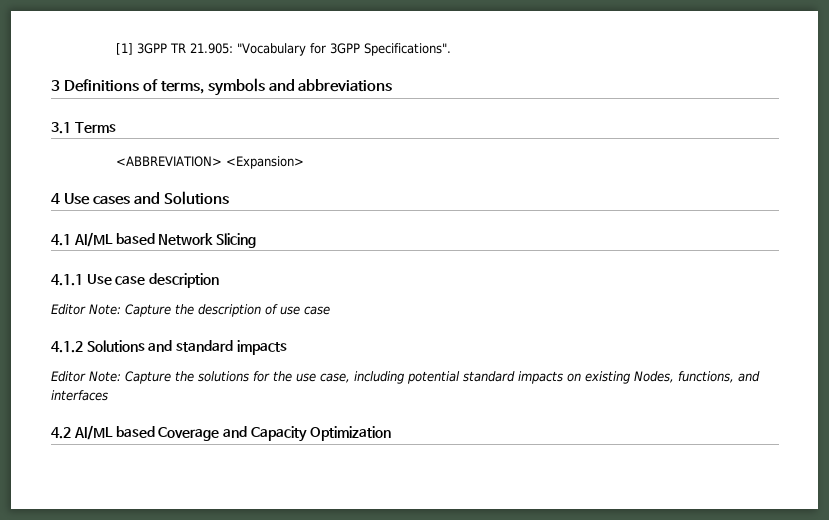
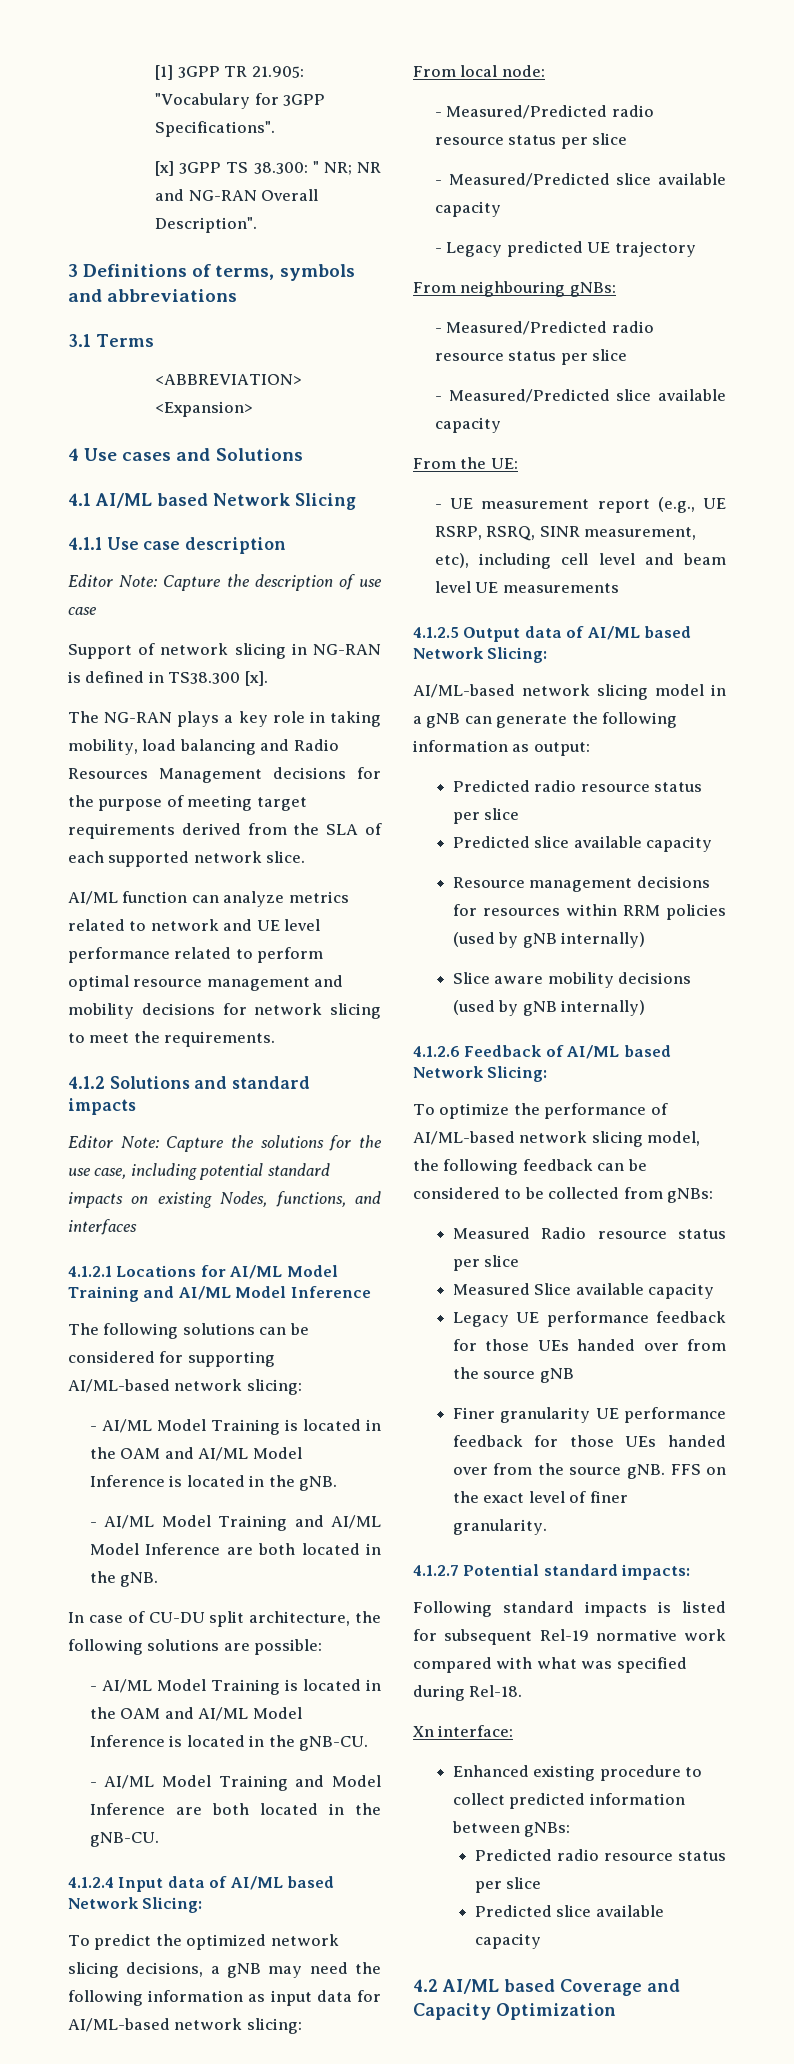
+ [x] 3GPP TS 38.300: " NR; NR and NG-RAN Overall Description".
+ Support of network slicing in NG-RAN is defined in TS38.300 [x].
+ The NG-RAN plays a key role in taking mobility, load balancing and Radio Resources Management decisions for the purpose of meeting target requirements derived from the SLA of each supported network slice.
+ AI/ML function can analyze metrics related to network and UE level performance related to perform optimal resource management and mobility decisions for network slicing to meet the requirements.
+ 4.1.2.1 Locations for AI/ML Model Training and AI/ML Model Inference
+ The following solutions can be considered for supporting AI/ML-based network slicing:
+ - AI/ML Model Training is located in the OAM and AI/ML Model Inference is located in the gNB.
+ - AI/ML Model Training and AI/ML Model Inference are both located in the gNB.
+ In case of CU-DU split architecture, the following solutions are possible:
+ - AI/ML Model Training is located in the OAM and AI/ML Model Inference is located in the gNB-CU.
+ - AI/ML Model Training and Model Inference are both located in the gNB-CU.
+ 4.1.2.4 Input data of AI/ML based Network Slicing:
+ To predict the optimized network slicing decisions, a gNB may need the following information as input data for AI/ML-based network slicing:
+ From local node:
+ - Measured/Predicted radio resource status per slice
+ - Measured/Predicted slice available capacity
+ - Legacy predicted UE trajectory
+ From neighbouring gNBs:
+ - Measured/Predicted radio resource status per slice
+ - Measured/Predicted slice available capacity
+ From the UE:
+ - UE measurement report (e.g., UE RSRP, RSRQ, SINR measurement, etc), including cell level and beam level UE measurements
+ 4.1.2.5 Output data of AI/ML based Network Slicing:
+ AI/ML-based network slicing model in a gNB can generate the following information as output:
+ Predicted radio resource status per slice
+ Predicted slice available capacity
+ Resource management decisions for resources within RRM policies (used by gNB internally)
+ Slice aware mobility decisions (used by gNB internally)
+ 4.1.2.6 Feedback of AI/ML based Network Slicing:
+ To optimize the performance of AI/ML-based network slicing model, the following feedback can be considered to be collected from gNBs:
+ Measured Radio resource status per slice
+ Measured Slice available capacity
+ Legacy UE performance feedback for those UEs handed over from the source gNB
+ Finer granularity UE performance feedback for those UEs handed over from the source gNB. FFS on the exact level of finer granularity.
+ 4.1.2.7 Potential standard impacts:
+ Following standard impacts is listed for subsequent Rel-19 normative work compared with what was specified during Rel-18.
+ Xn interface:
+ Enhanced existing procedure to collect predicted information between gNBs:
+ Predicted radio resource status per slice
+ Predicted slice available capacity

